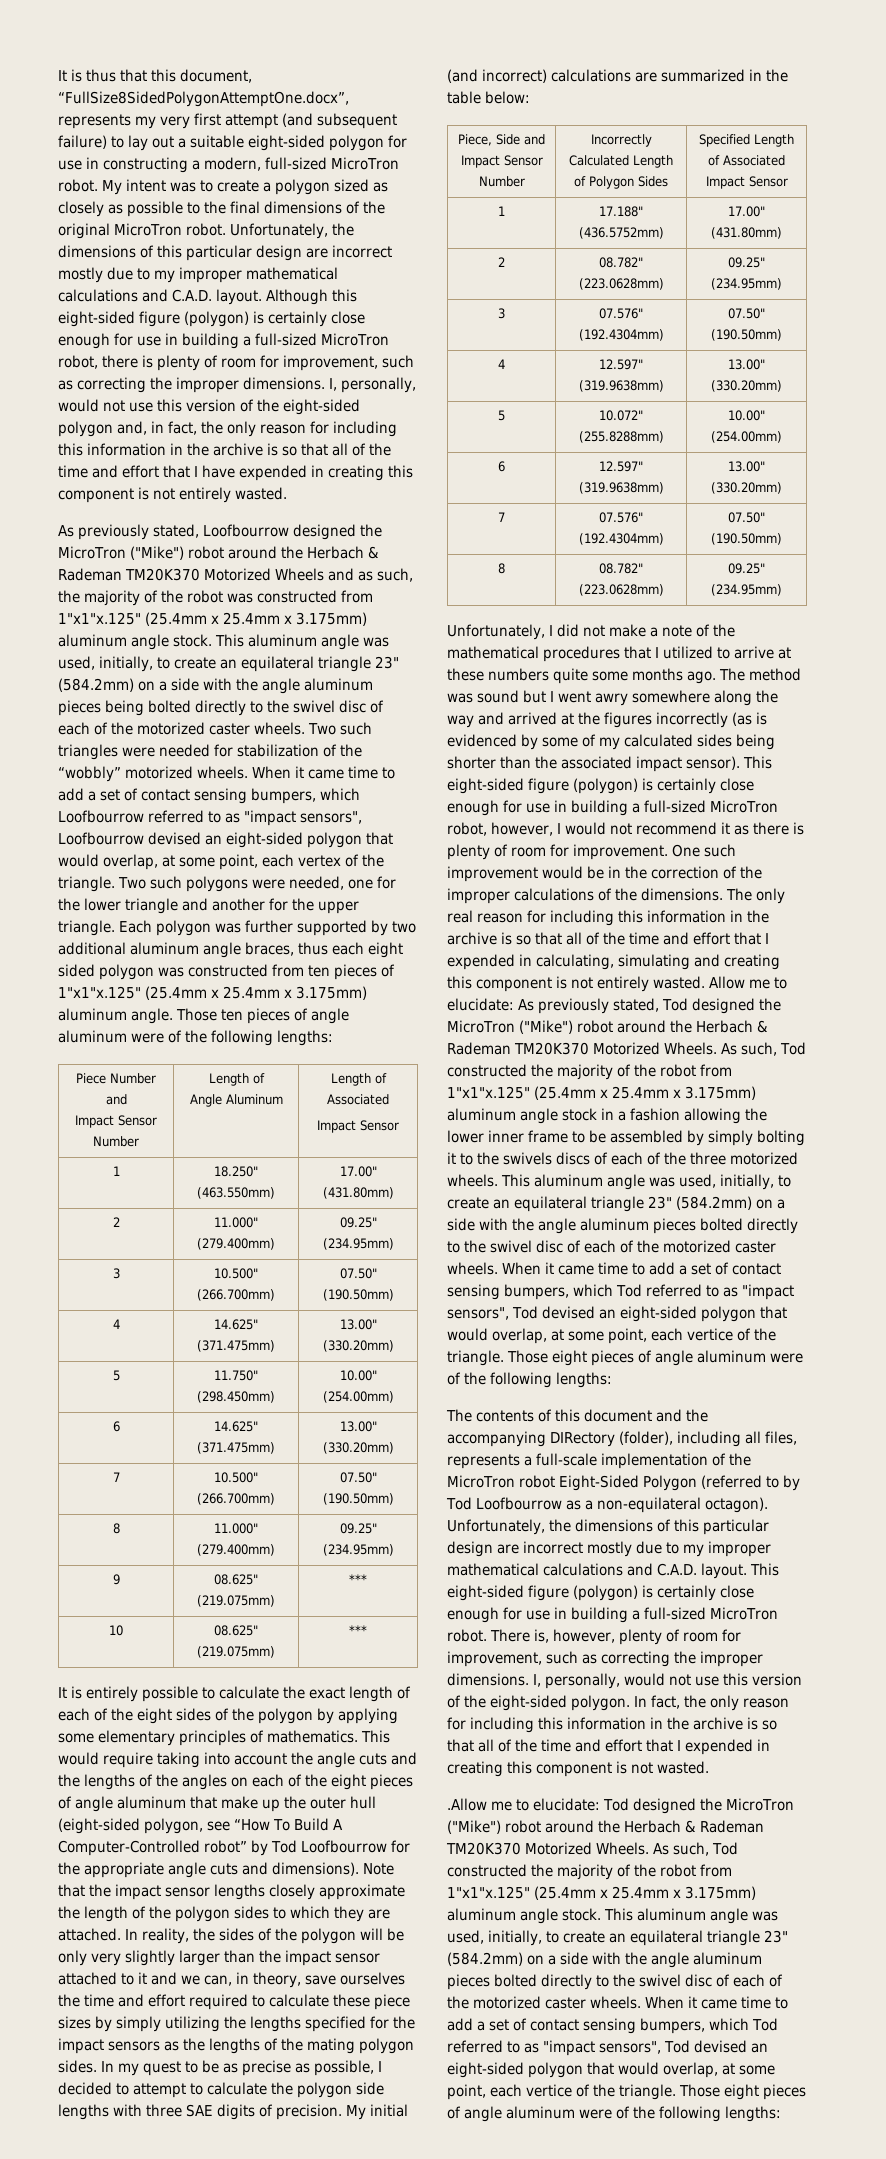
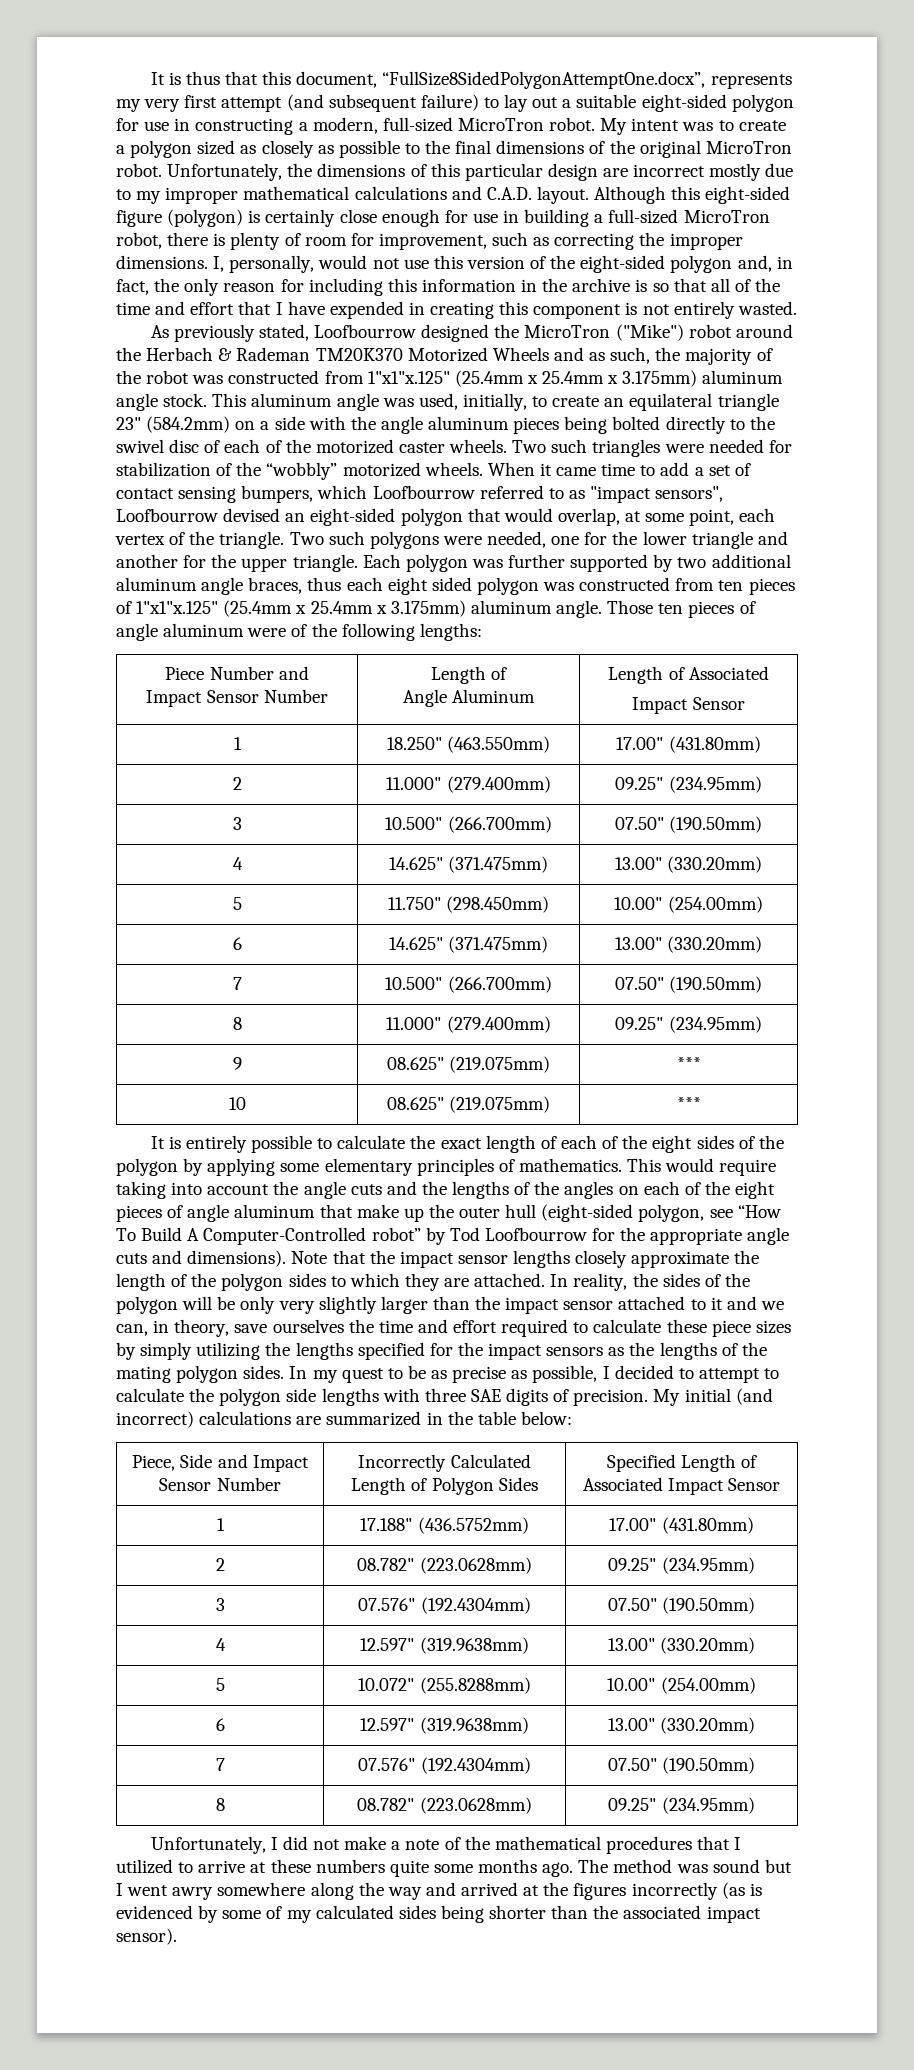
- This eight-sided figure (polygon) is certainly close enough for use in building a full-sized MicroTron robot, however, I would not recommend it as there is plenty of room for improvement. One such improvement would be in the correction of the improper calculations of the dimensions. The only real reason for including this information in the archive is so that all of the time and effort that I expended in calculating, simulating and creating this component is not entirely wasted. Allow me to elucidate: As previously stated, Tod designed the MicroTron ("Mike") robot around the Herbach & Rademan TM20K370 Motorized Wheels. As such, Tod constructed the majority of the robot from 1"x1"x.125" (25.4mm x 25.4mm x 3.175mm) aluminum angle stock in a fashion allowing the lower inner frame to be assembled by simply bolting it to the swivels discs of each of the three motorized wheels. This aluminum angle was used, initially, to create an equilateral triangle 23" (584.2mm) on a side with the angle aluminum pieces bolted directly to the swivel disc of each of the motorized caster wheels. When it came time to add a set of contact sensing bumpers, which Tod referred to as "impact sensors", Tod devised an eight-sided polygon that would overlap, at some point, each vertice of the triangle. Those eight pieces of angle aluminum were of the following lengths:
- The contents of this document and the accompanying DIRectory (folder), including all files, represents a full-scale implementation of the MicroTron robot Eight-Sided Polygon (referred to by Tod Loofbourrow as a non-equilateral octagon). Unfortunately, the dimensions of this particular design are incorrect mostly due to my improper mathematical calculations and C.A.D. layout. This eight-sided figure (polygon) is certainly close enough for use in building a full-sized MicroTron robot. There is, however, plenty of room for improvement, such as correcting the improper dimensions. I, personally, would not use this version of the eight-sided polygon. In fact, the only reason for including this information in the archive is so that all of the time and effort that I expended in creating this component is not wasted.
- .Allow me to elucidate: Tod designed the MicroTron ("Mike") robot around the Herbach & Rademan TM20K370 Motorized Wheels. As such, Tod constructed the majority of the robot from 1"x1"x.125" (25.4mm x 25.4mm x 3.175mm) aluminum angle stock. This aluminum angle was used, initially, to create an equilateral triangle 23" (584.2mm) on a side with the angle aluminum pieces bolted directly to the swivel disc of each of the motorized caster wheels. When it came time to add a set of contact sensing bumpers, which Tod referred to as "impact sensors", Tod devised an eight-sided polygon that would overlap, at some point, each vertice of the triangle. Those eight pieces of angle aluminum were of the following lengths:

